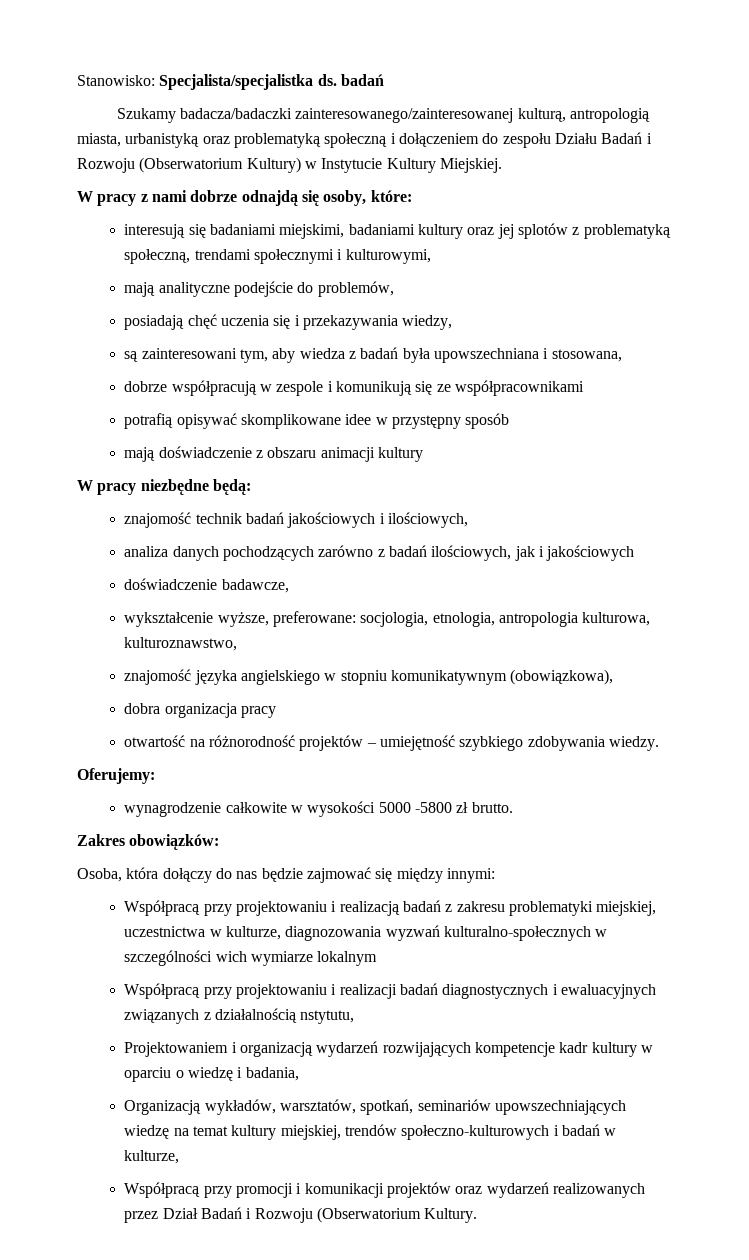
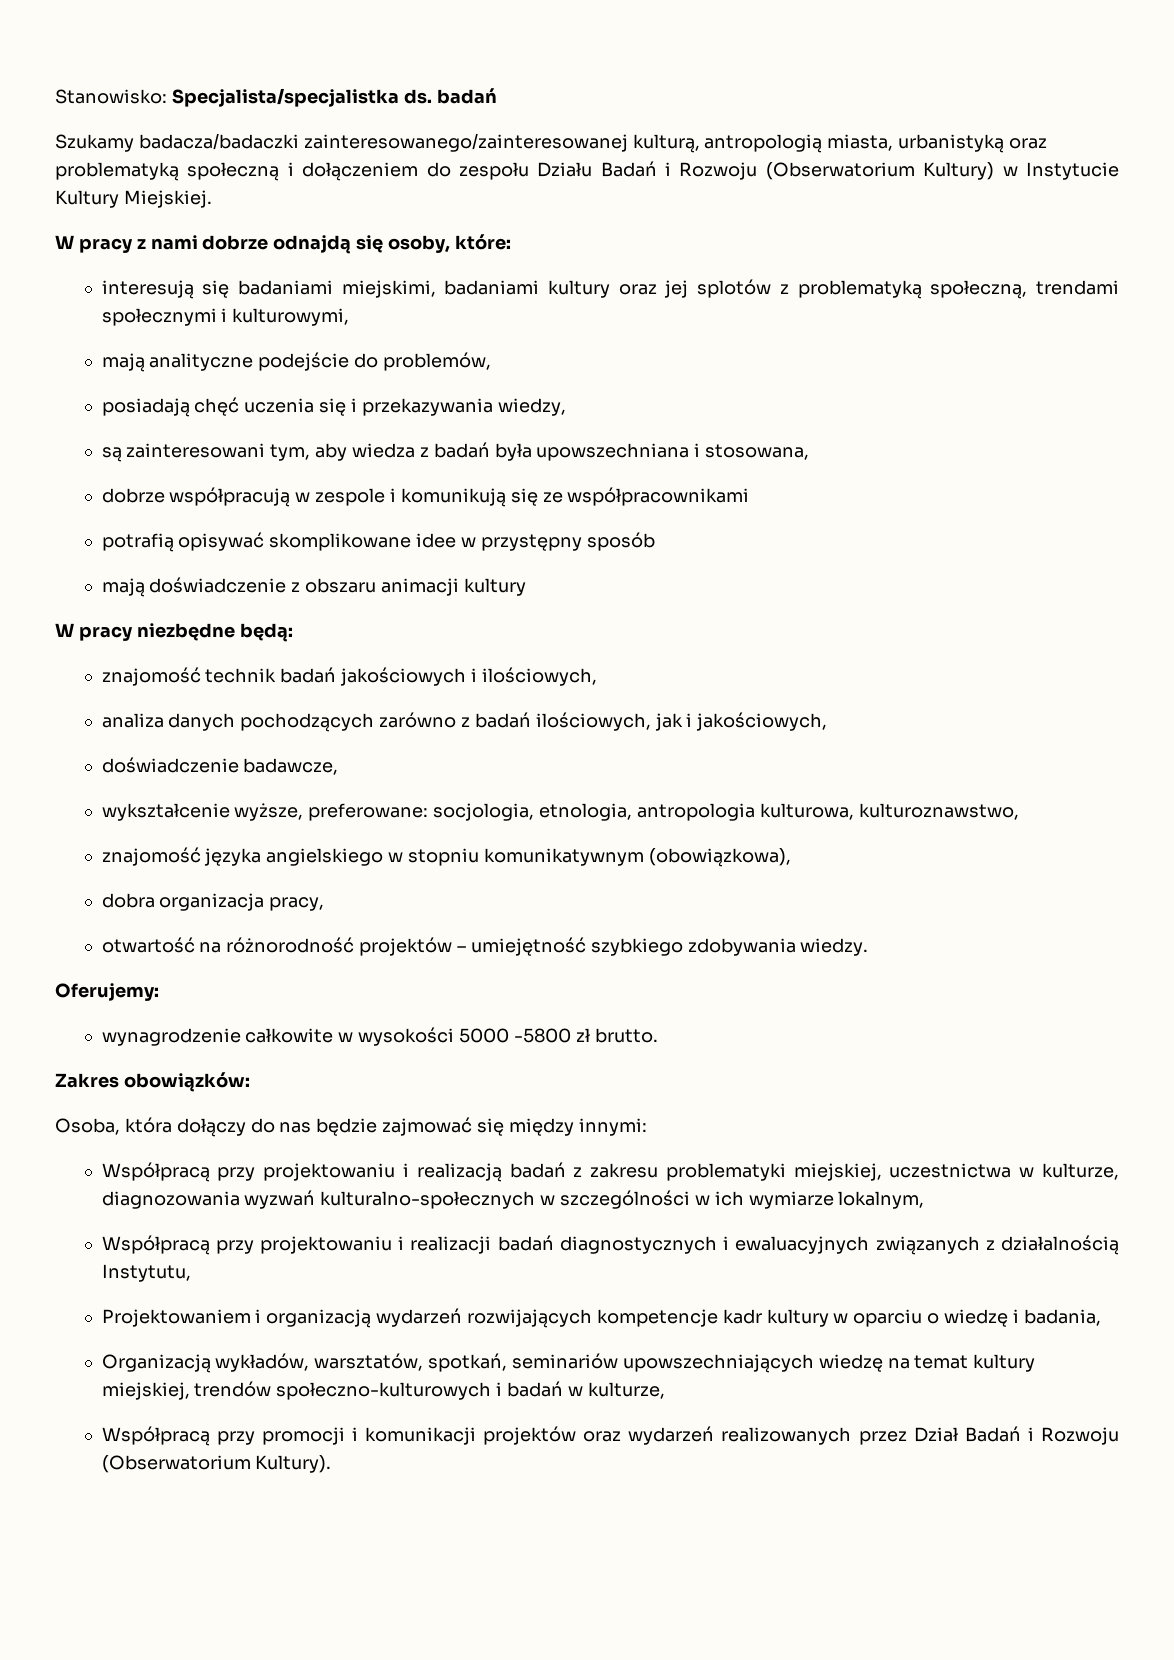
- analiza danych pochodzących zarówno z badań ilościowych, jak i jakościowych
+ analiza danych pochodzących zarówno z badań ilościowych, jak i jakościowych,
- dobra organizacja pracy
+ dobra organizacja pracy,
- Współpracą przy projektowaniu i realizacją badań z zakresu problematyki miejskiej, uczestnictwa w kulturze, diagnozowania wyzwań kulturalno-społecznych w szczególności wich wymiarze lokalnym
+ Współpracą przy projektowaniu i realizacją badań z zakresu problematyki miejskiej, uczestnictwa w kulturze, diagnozowania wyzwań kulturalno-społecznych w szczególności w ich wymiarze lokalnym,
- Współpracą przy projektowaniu i realizacji badań diagnostycznych i ewaluacyjnych związanych z działalnością nstytutu,
+ Współpracą przy projektowaniu i realizacji badań diagnostycznych i ewaluacyjnych związanych z działalnością Instytutu,
- Współpracą przy promocji i komunikacji projektów oraz wydarzeń realizowanych przez Dział Badań i Rozwoju (Obserwatorium Kultury.
+ Współpracą przy promocji i komunikacji projektów oraz wydarzeń realizowanych przez Dział Badań i Rozwoju (Obserwatorium Kultury).

